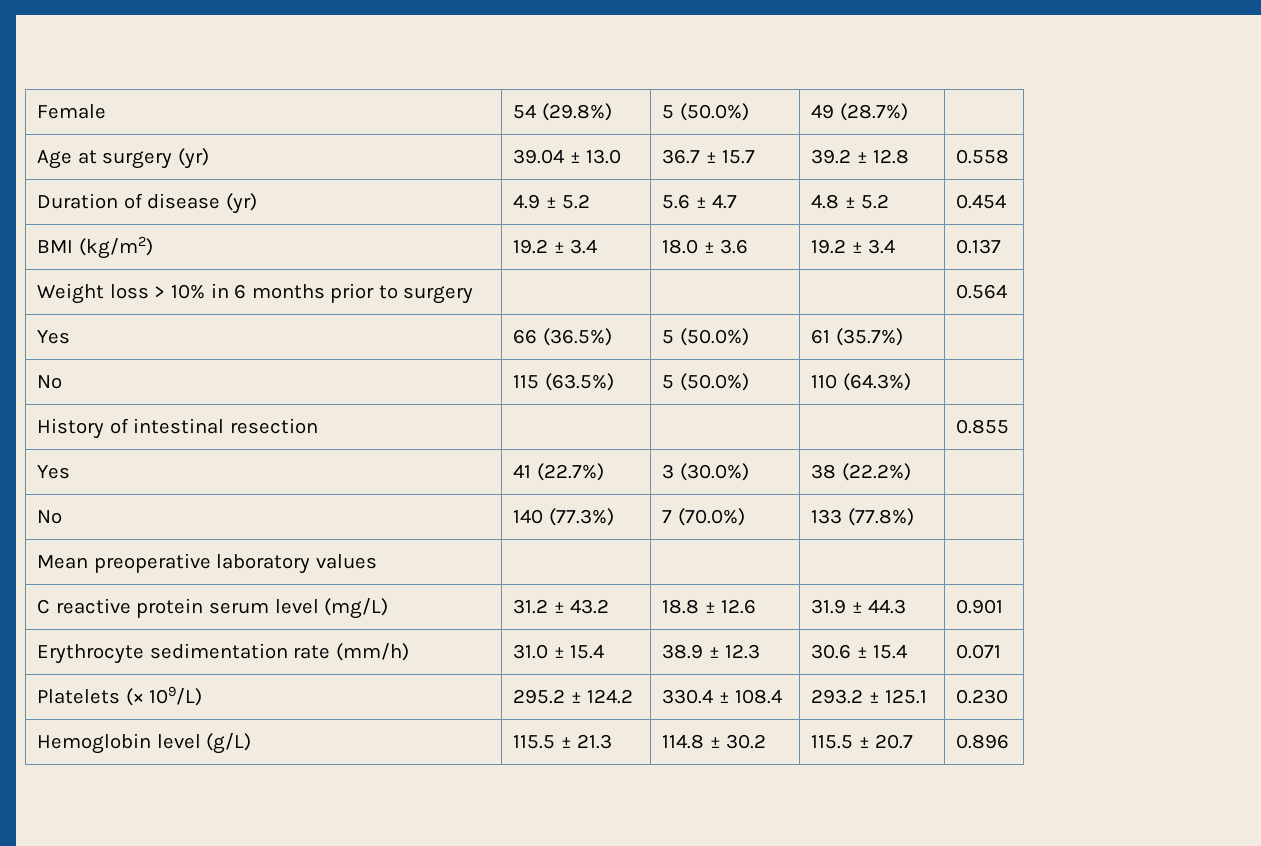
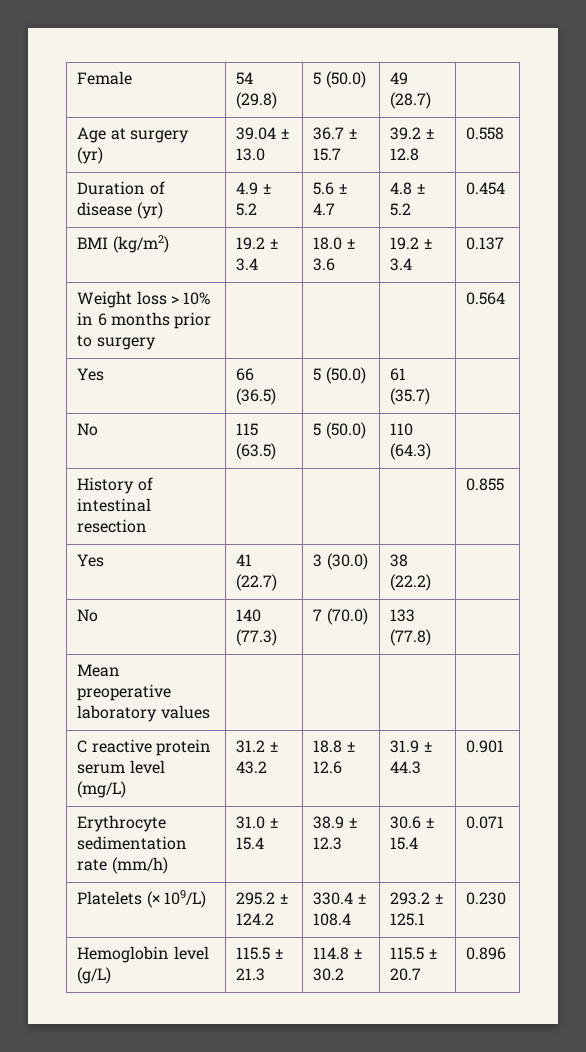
- Female | 54 (29.8%) | 5 (50.0%) | 49 (28.7%) |
+ Female | 54 (29.8) | 5 (50.0) | 49 (28.7) |
- Yes | 66 (36.5%) | 5 (50.0%) | 61 (35.7%) |
+ Yes | 66 (36.5) | 5 (50.0) | 61 (35.7) |
- No | 115 (63.5%) | 5 (50.0%) | 110 (64.3%) |
+ No | 115 (63.5) | 5 (50.0) | 110 (64.3) |
- Yes | 41 (22.7%) | 3 (30.0%) | 38 (22.2%) |
+ Yes | 41 (22.7) | 3 (30.0) | 38 (22.2) |
- No | 140 (77.3%) | 7 (70.0%) | 133 (77.8%) |
+ No | 140 (77.3) | 7 (70.0) | 133 (77.8) |

